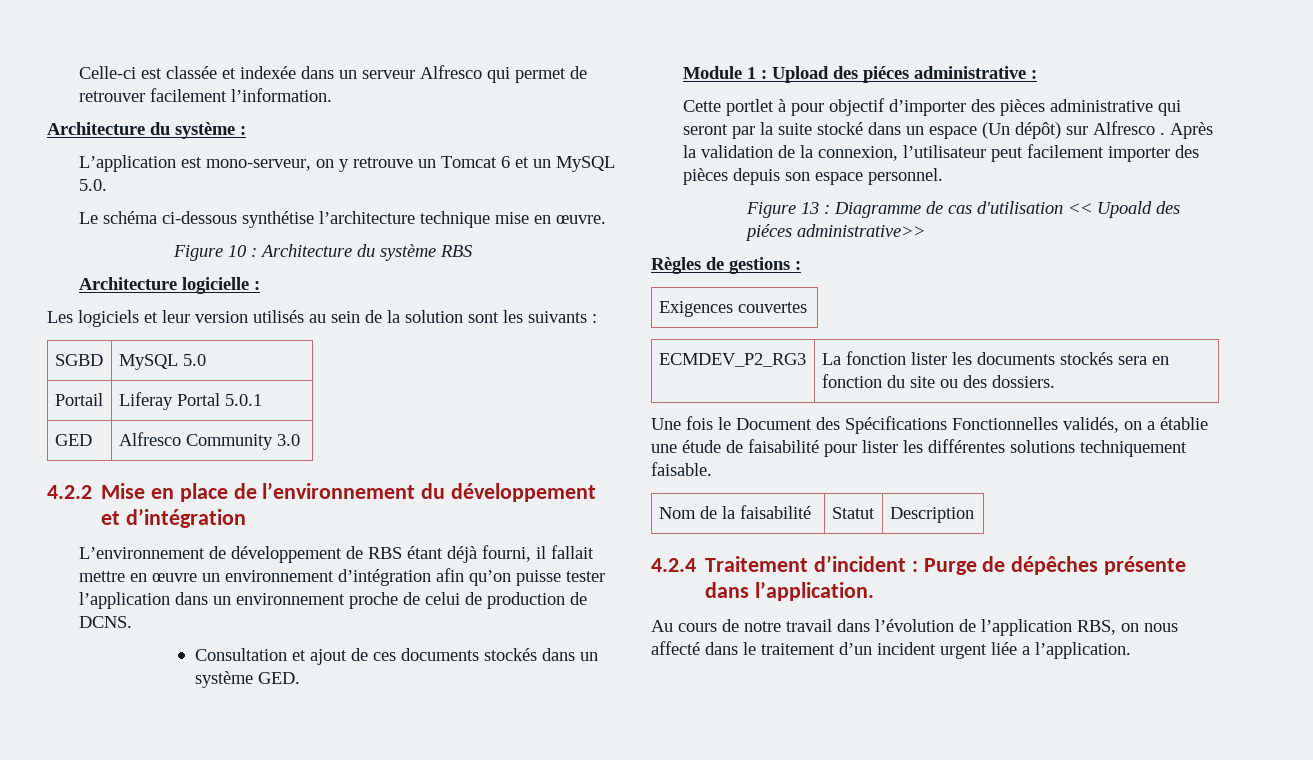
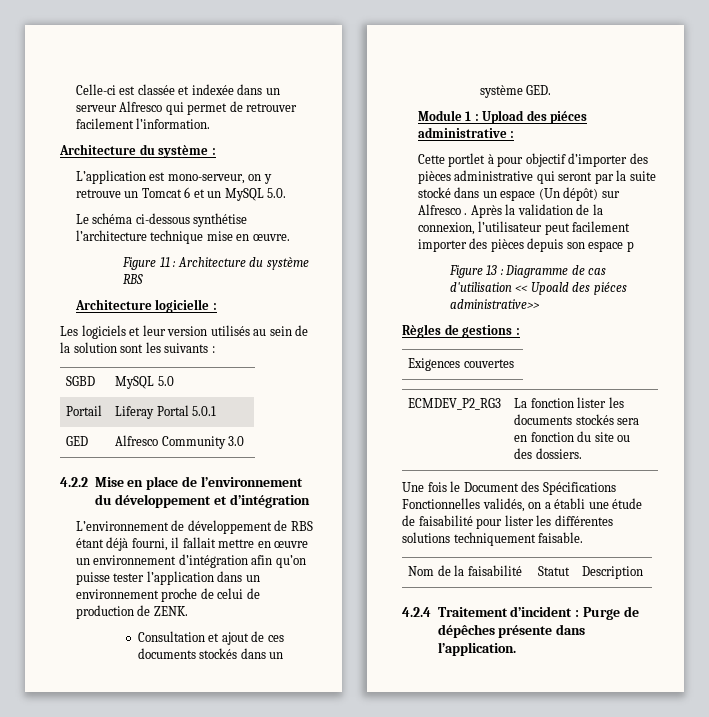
- Figure 10 : Architecture du système RBS
+ Figure 11 : Architecture du système RBS
- L’environnement de développement de RBS étant déjà fourni, il fallait mettre en œuvre un environnement d’intégration afin qu’on puisse tester l’application dans un environnement proche de celui de production de DCNS.
+ L’environnement de développement de RBS étant déjà fourni, il fallait mettre en œuvre un environnement d’intégration afin qu’on puisse tester l’application dans un environnement proche de celui de production de ZENK.
- Après la validation de la connexion, l’utilisateur peut facilement importer des pièces depuis son espace personnel.
+ Après la validation de la connexion, l’utilisateur peut facilement importer des pièces depuis son espace p
- Une fois le Document des Spécifications Fonctionnelles validés, on a établie une étude de faisabilité pour lister les différentes solutions techniquement faisable.
+ Une fois le Document des Spécifications Fonctionnelles validés, on a établi une étude de faisabilité pour lister les différentes solutions techniquement faisable.
- Au cours de notre travail dans l’évolution de l’application RBS, on nous affecté dans le traitement d’un incident urgent liée a l’application.

